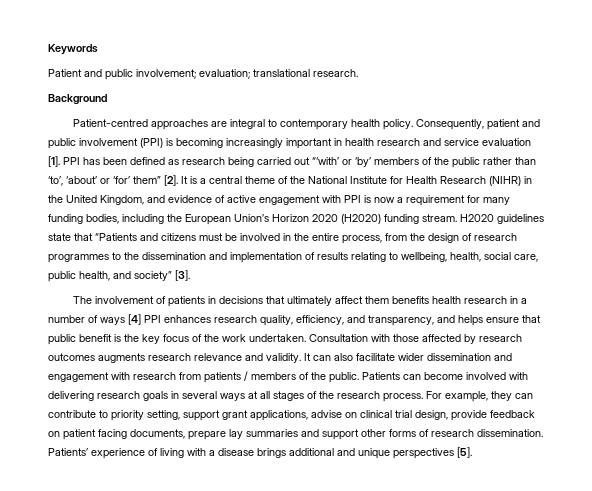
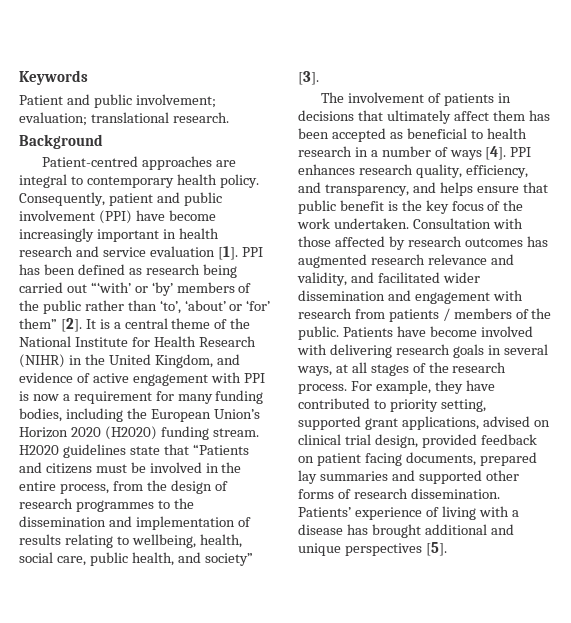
- Consequently, patient and public involvement (PPI) is becoming increasingly important in health research and service evaluation [1].
+ Consequently, patient and public involvement (PPI) have become increasingly important in health research and service evaluation [1].
- The involvement of patients in decisions that ultimately affect them benefits health research in a number of ways [4] PPI enhances research quality, efficiency, and transparency, and helps ensure that public benefit is the key focus of the work undertaken.
+ The involvement of patients in decisions that ultimately affect them has been accepted as beneficial to health research in a number of ways [4]. PPI enhances research quality, efficiency, and transparency, and helps ensure that public benefit is the key focus of the work undertaken.
- Consultation with those affected by research outcomes augments research relevance and validity. It can also facilitate wider dissemination and engagement with research from patients / members of the public.
+ Consultation with those affected by research outcomes has augmented research relevance and validity, and facilitated wider dissemination and engagement with research from patients / members of the public.
- Patients can become involved with delivering research goals in several ways at all stages of the research process.
+ Patients have become involved with delivering research goals in several ways, at all stages of the research process.
- For example, they can contribute to priority setting, support grant applications, advise on clinical trial design, provide feedback on patient facing documents, prepare lay summaries and support other forms of research dissemination.
+ For example, they have contributed to priority setting, supported grant applications, advised on clinical trial design, provided feedback on patient facing documents, prepared lay summaries and supported other forms of research dissemination.
- Patients’ experience of living with a disease brings additional and unique perspectives [5].
+ Patients’ experience of living with a disease has brought additional and unique perspectives [5].

